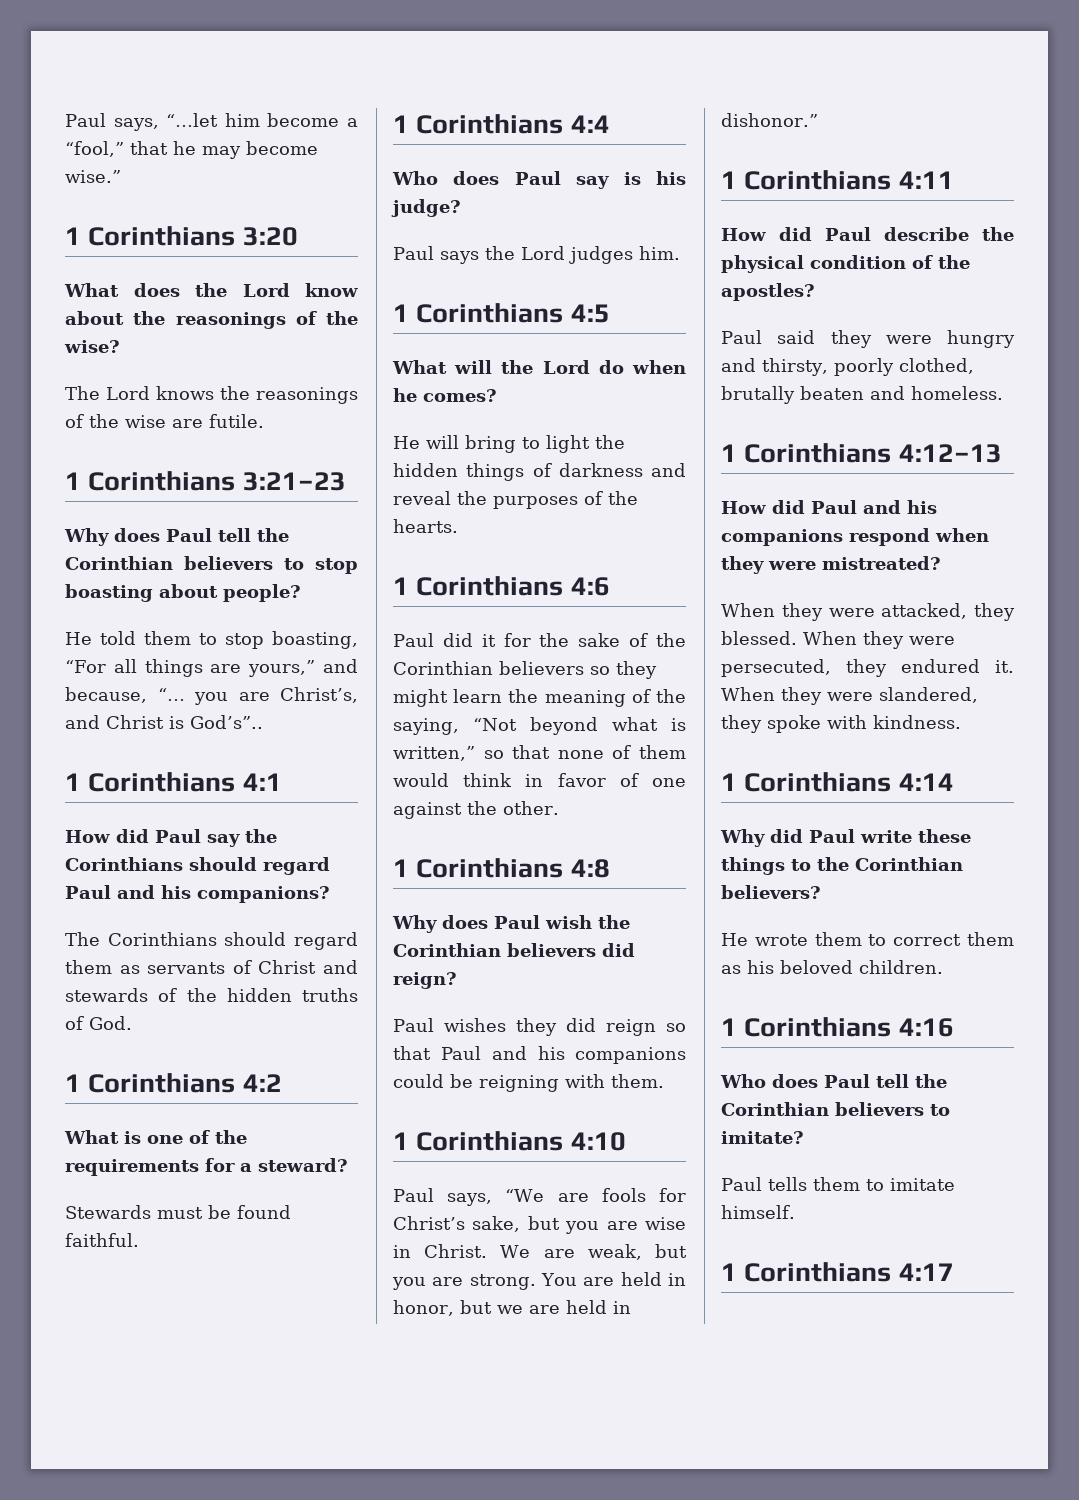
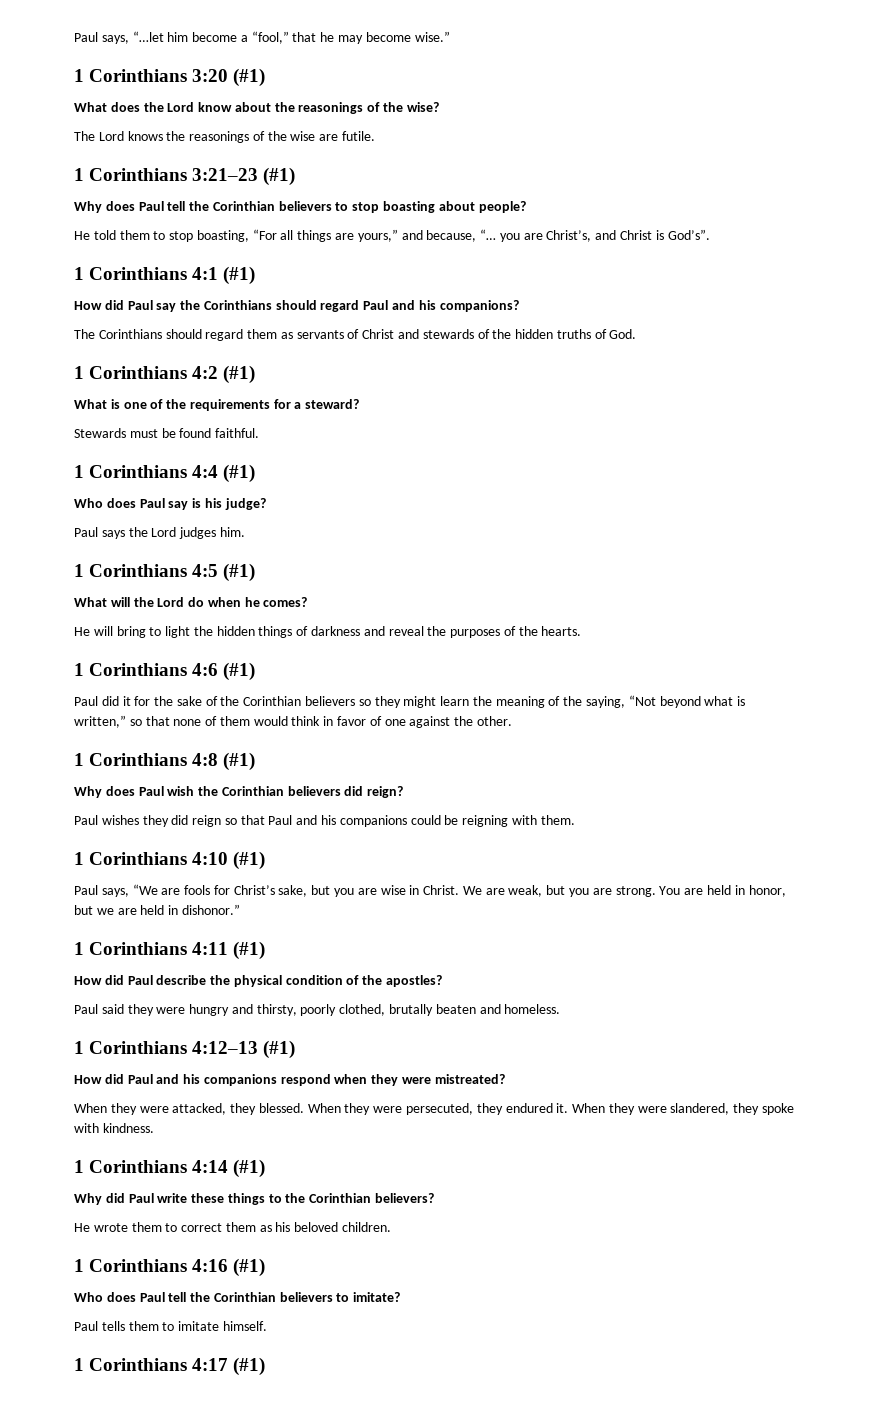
- 1 Corinthians 3:20
+ 1 Corinthians 3:20 (#1)
- 1 Corinthians 3:21–23
+ 1 Corinthians 3:21–23 (#1)
- He told them to stop boasting, “For all things are yours,” and because, “… you are Christ’s, and Christ is God’s”..
+ He told them to stop boasting, “For all things are yours,” and because, “… you are Christ’s, and Christ is God’s”.
- 1 Corinthians 4:1
+ 1 Corinthians 4:1 (#1)
- 1 Corinthians 4:2
+ 1 Corinthians 4:2 (#1)
- 1 Corinthians 4:4
+ 1 Corinthians 4:4 (#1)
- 1 Corinthians 4:5
+ 1 Corinthians 4:5 (#1)
- 1 Corinthians 4:6
+ 1 Corinthians 4:6 (#1)
- 1 Corinthians 4:8
+ 1 Corinthians 4:8 (#1)
- 1 Corinthians 4:10
+ 1 Corinthians 4:10 (#1)
- 1 Corinthians 4:11
+ 1 Corinthians 4:11 (#1)
- 1 Corinthians 4:12–13
+ 1 Corinthians 4:12–13 (#1)
- 1 Corinthians 4:14
+ 1 Corinthians 4:14 (#1)
- 1 Corinthians 4:16
+ 1 Corinthians 4:16 (#1)
- 1 Corinthians 4:17
+ 1 Corinthians 4:17 (#1)

